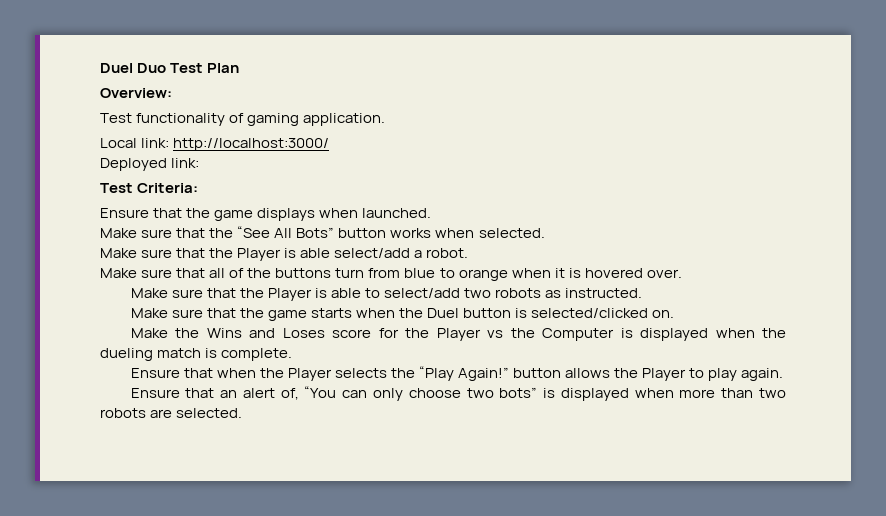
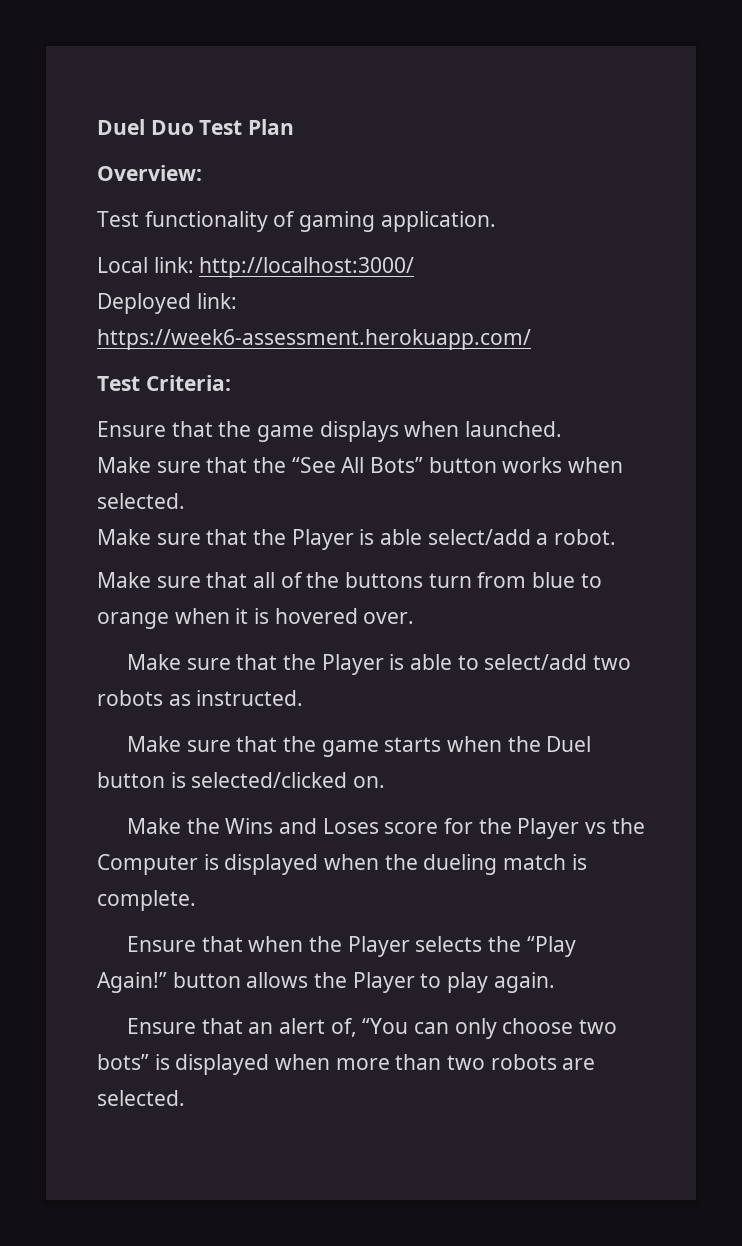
- Deployed link:
+ Deployed link: https://week6-assessment.herokuapp.com/

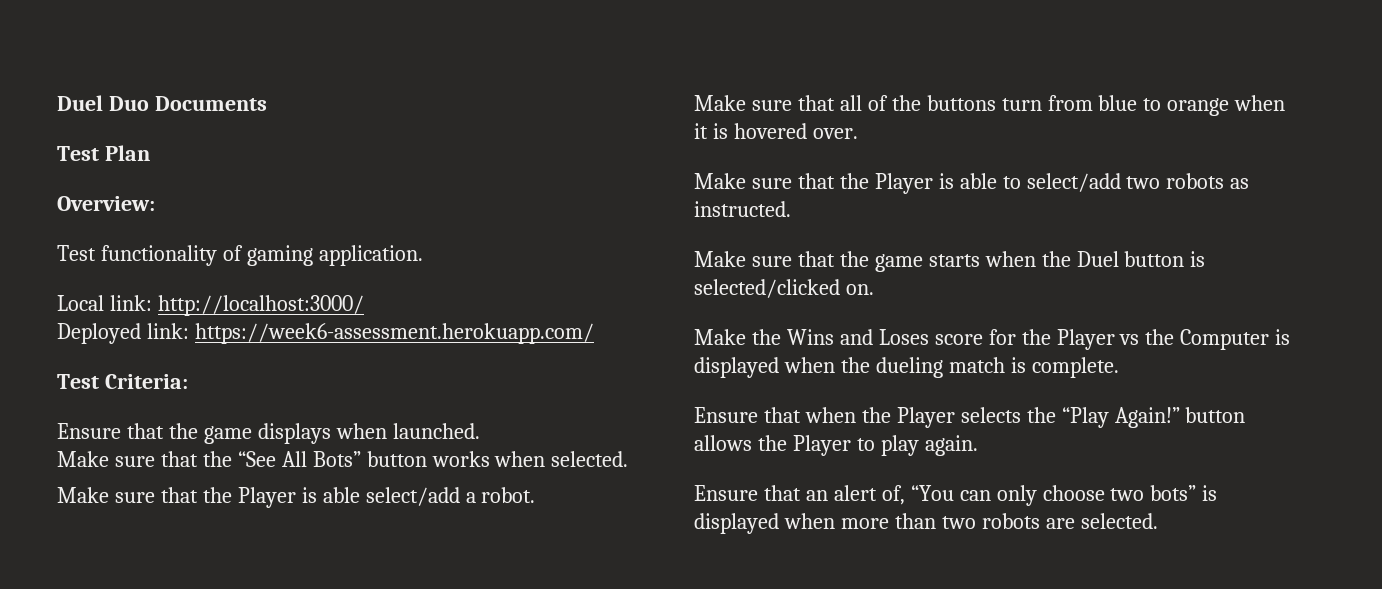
- Duel Duo Test Plan
+ Duel Duo Documents
+ Test Plan

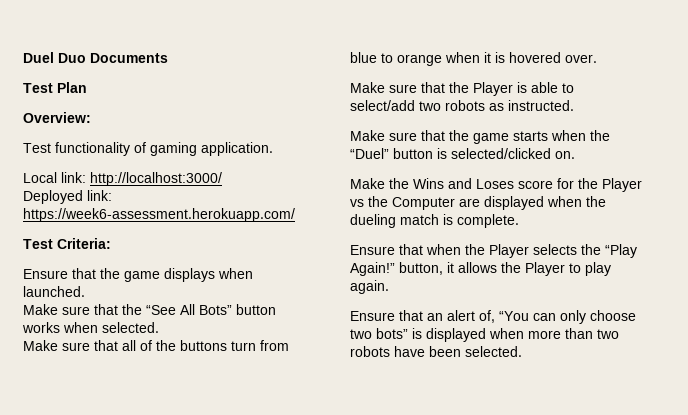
- Make sure that the Player is able select/add a robot.
- Make sure that the game starts when the Duel button is selected/clicked on.
+ Make sure that the game starts when the “Duel” button is selected/clicked on.
- Make the Wins and Loses score for the Player vs the Computer is displayed when the dueling match is complete.
+ Make the Wins and Loses score for the Player vs the Computer are displayed when the dueling match is complete.
- Ensure that when the Player selects the “Play Again!” button allows the Player to play again.
+ Ensure that when the Player selects the “Play Again!” button, it allows the Player to play again.
- Ensure that an alert of, “You can only choose two bots” is displayed when more than two robots are selected.
+ Ensure that an alert of, “You can only choose two bots” is displayed when more than two robots have been selected.

